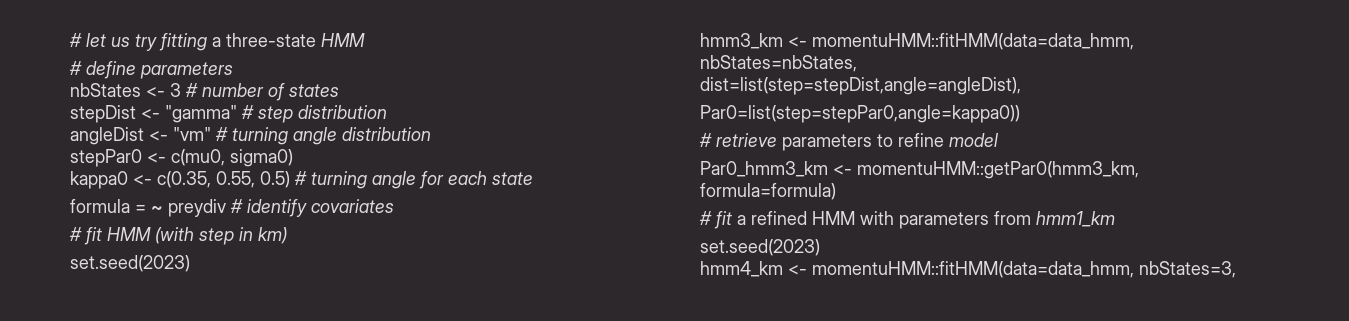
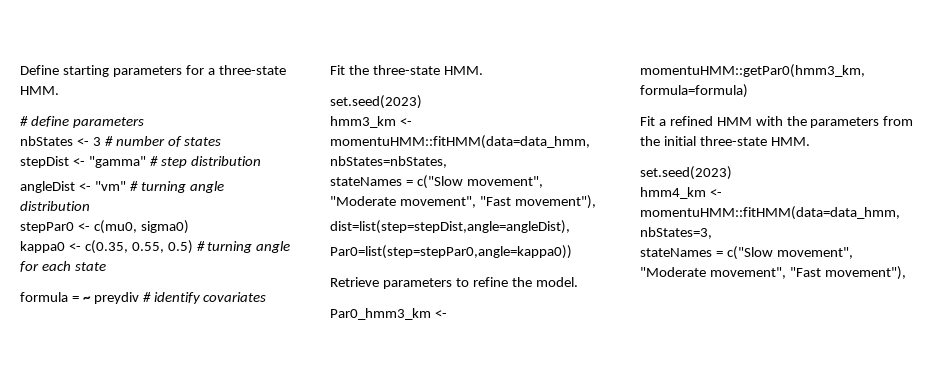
- # let us try fitting a three-state HMM
+ Define starting parameters for a three-state HMM.
- # fit HMM (with step in km)
+ Fit the three-state HMM.
  hmm3_km <- momentuHMM::fitHMM(data=data_hmm, nbStates=nbStates,
+ stateNames = c("Slow movement", "Moderate movement", "Fast movement"),
- # retrieve parameters to refine model
+ Retrieve parameters to refine the model.
- # fit a refined HMM with parameters from hmm1_km
+ Fit a refined HMM with the parameters from the initial three-state HMM.
  hmm4_km <- momentuHMM::fitHMM(data=data_hmm, nbStates=3,
+ stateNames = c("Slow movement", "Moderate movement", "Fast movement"),

